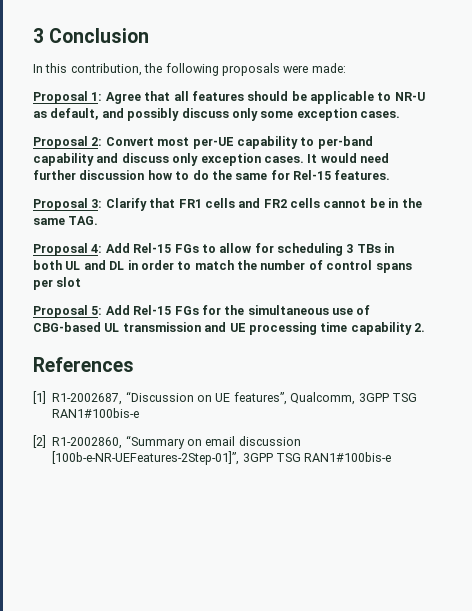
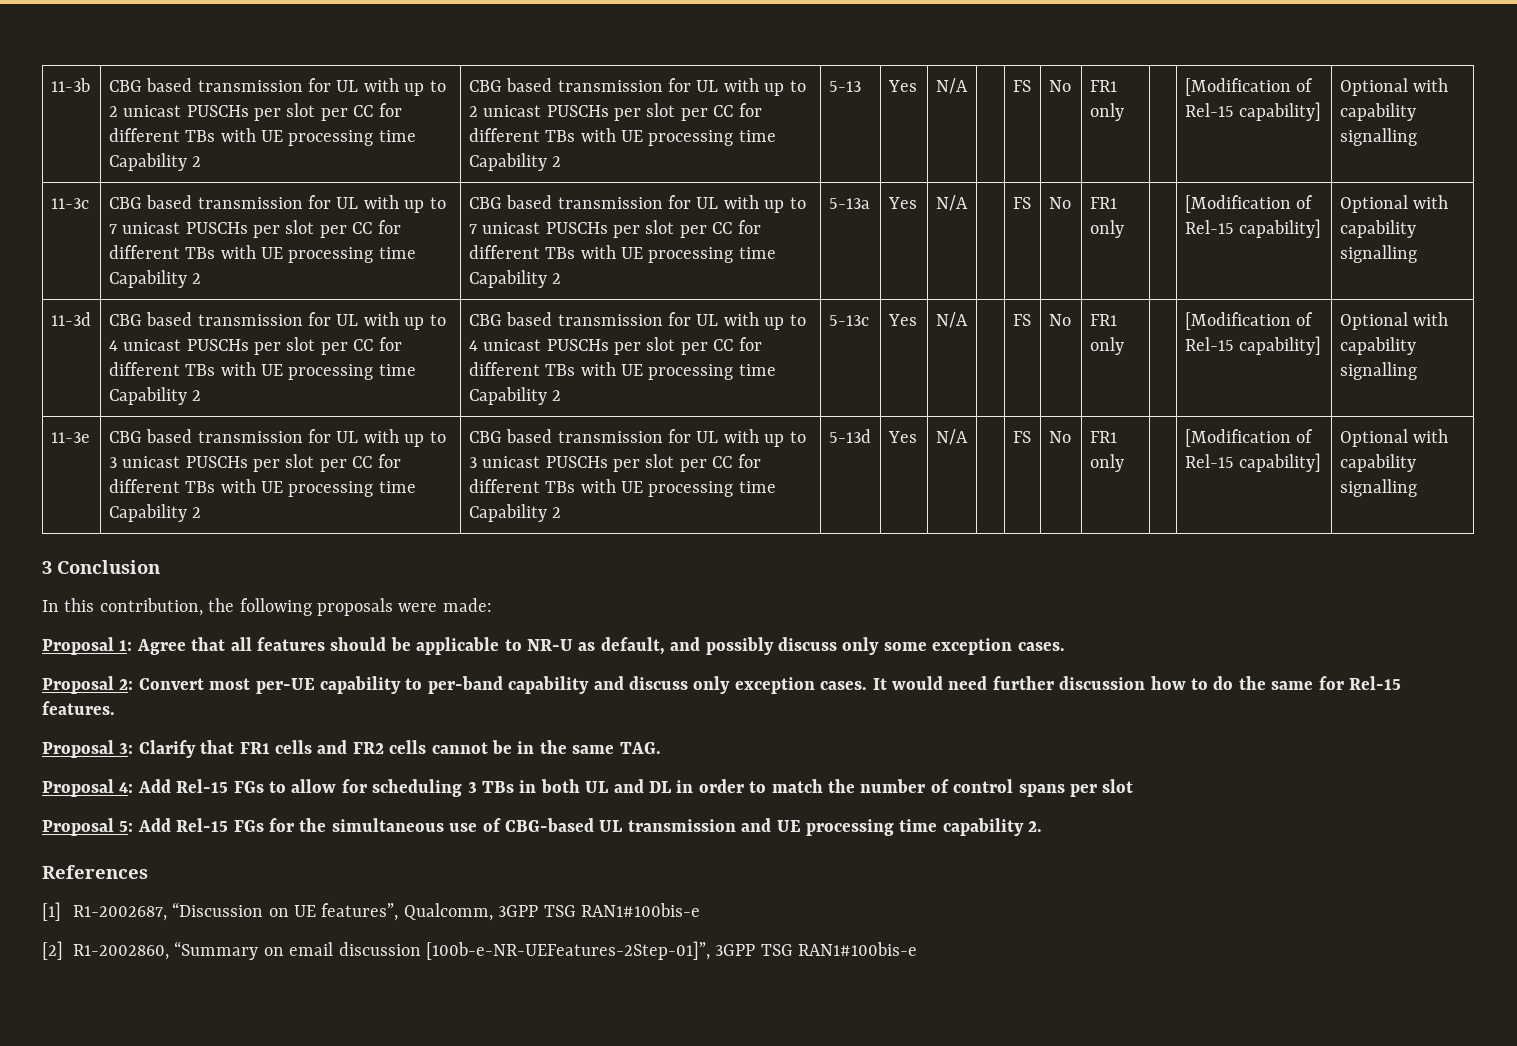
+ 11-3b | CBG based transmission for UL with up to 2 unicast PUSCHs per slot per CC for different TBs with UE processing time Capability 2 | CBG based transmission for UL with up to 2 unicast PUSCHs per slot per CC for different TBs with UE processing time Capability 2 | 5-13 | Yes | N/A | | FS | No | FR1 only | | [Modification of Rel-15 capability] | Optional with capability signalling
+ 11-3c | CBG based transmission for UL with up to 7 unicast PUSCHs per slot per CC for different TBs with UE processing time Capability 2 | CBG based transmission for UL with up to 7 unicast PUSCHs per slot per CC for different TBs with UE processing time Capability 2 | 5-13a | Yes | N/A | | FS | No | FR1 only | | [Modification of Rel-15 capability] | Optional with capability signalling
+ 11-3d | CBG based transmission for UL with up to 4 unicast PUSCHs per slot per CC for different TBs with UE processing time Capability 2 | CBG based transmission for UL with up to 4 unicast PUSCHs per slot per CC for different TBs with UE processing time Capability 2 | 5-13c | Yes | N/A | | FS | No | FR1 only | | [Modification of Rel-15 capability] | Optional with capability signalling
+ 11-3e | CBG based transmission for UL with up to 3 unicast PUSCHs per slot per CC for different TBs with UE processing time Capability 2 | CBG based transmission for UL with up to 3 unicast PUSCHs per slot per CC for different TBs with UE processing time Capability 2 | 5-13d | Yes | N/A | | FS | No | FR1 only | | [Modification of Rel-15 capability] | Optional with capability signalling

